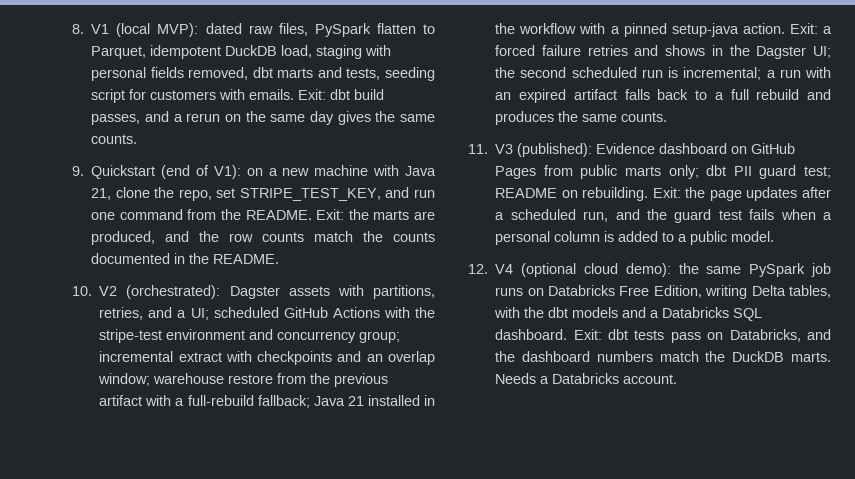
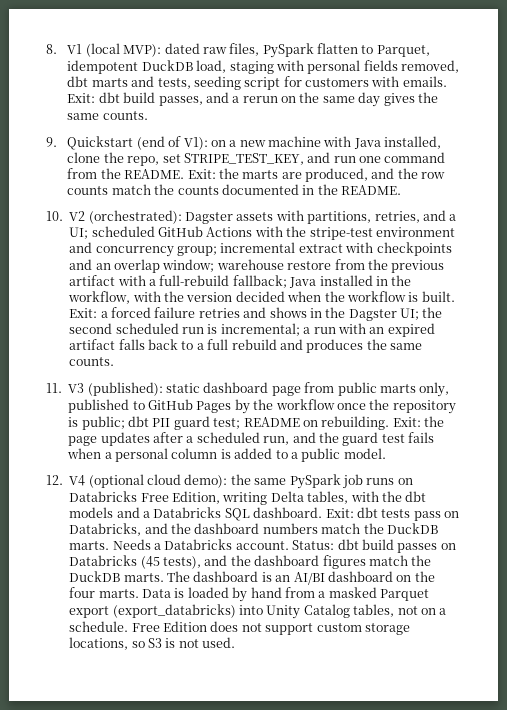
- 9. Quickstart (end of V1): on a new machine with Java 21, clone the repo, set STRIPE_TEST_KEY, and run one command from the README.
+ 9. Quickstart (end of V1): on a new machine with Java installed, clone the repo, set STRIPE_TEST_KEY, and run one command from the README.
- 10. V2 (orchestrated): Dagster assets with partitions, retries, and a UI; scheduled GitHub Actions with the stripe-test environment and concurrency group; incremental extract with checkpoints and an overlap window; warehouse restore from the previous artifact with a full-rebuild fallback; Java 21 installed in the workflow with a pinned setup-java action.
+ 10. V2 (orchestrated): Dagster assets with partitions, retries, and a UI; scheduled GitHub Actions with the stripe-test environment and concurrency group; incremental extract with checkpoints and an overlap window; warehouse restore from the previous artifact with a full-rebuild fallback; Java installed in the workflow, with the version decided when the workflow is built.
- 11. V3 (published): Evidence dashboard on GitHub Pages from public marts only; dbt PII guard test; README on rebuilding.
+ 11. V3 (published): static dashboard page from public marts only, published to GitHub Pages by the workflow once the repository is public; dbt PII guard test; README on rebuilding.
+ Status: dbt build passes on Databricks (45 tests), and the dashboard figures match the DuckDB marts. The dashboard is an AI/BI dashboard on the four marts. Data is loaded by hand from a masked Parquet export (export_databricks) into Unity Catalog tables, not on a schedule. Free Edition does not support custom storage locations, so S3 is not used.

